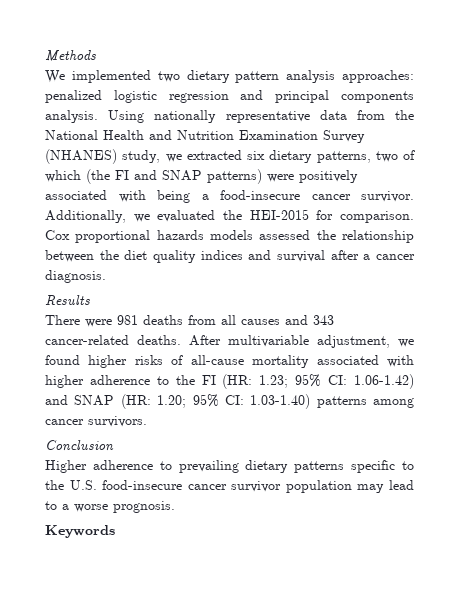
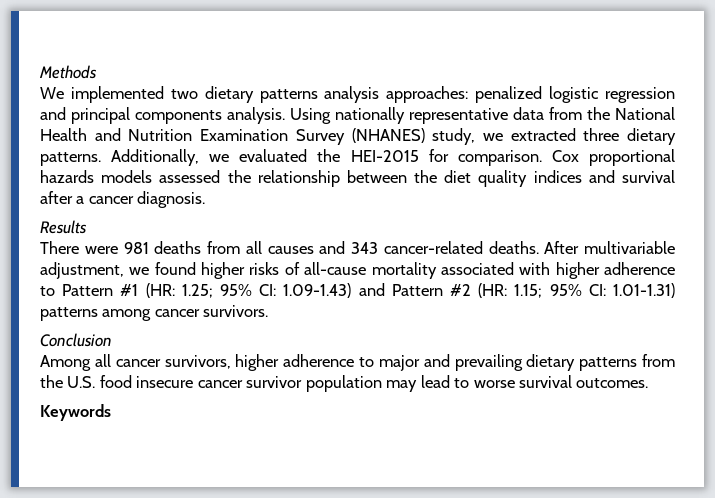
- We implemented two dietary pattern analysis approaches: penalized logistic regression and principal components analysis.
+ We implemented two dietary patterns analysis approaches: penalized logistic regression and principal components analysis.
- Using nationally representative data from the National Health and Nutrition Examination Survey (NHANES) study, we extracted six dietary patterns, two of which (the FI and SNAP patterns) were positively associated with being a food-insecure cancer survivor.
+ Using nationally representative data from the National Health and Nutrition Examination Survey (NHANES) study, we extracted three dietary patterns.
- After multivariable adjustment, we found higher risks of all-cause mortality associated with higher adherence to the FI (HR: 1.23; 95% CI: 1.06-1.42) and SNAP (HR: 1.20; 95% CI: 1.03-1.40) patterns among cancer survivors.
+ After multivariable adjustment, we found higher risks of all-cause mortality associated with higher adherence to Pattern #1 (HR: 1.25; 95% CI: 1.09-1.43) and Pattern #2 (HR: 1.15; 95% CI: 1.01-1.31) patterns among cancer survivors.
- Higher adherence to prevailing dietary patterns specific to the U.S. food-insecure cancer survivor population may lead to a worse prognosis.
+ Among all cancer survivors, higher adherence to major and prevailing dietary patterns from the U.S. food insecure cancer survivor population may lead to worse survival outcomes.

